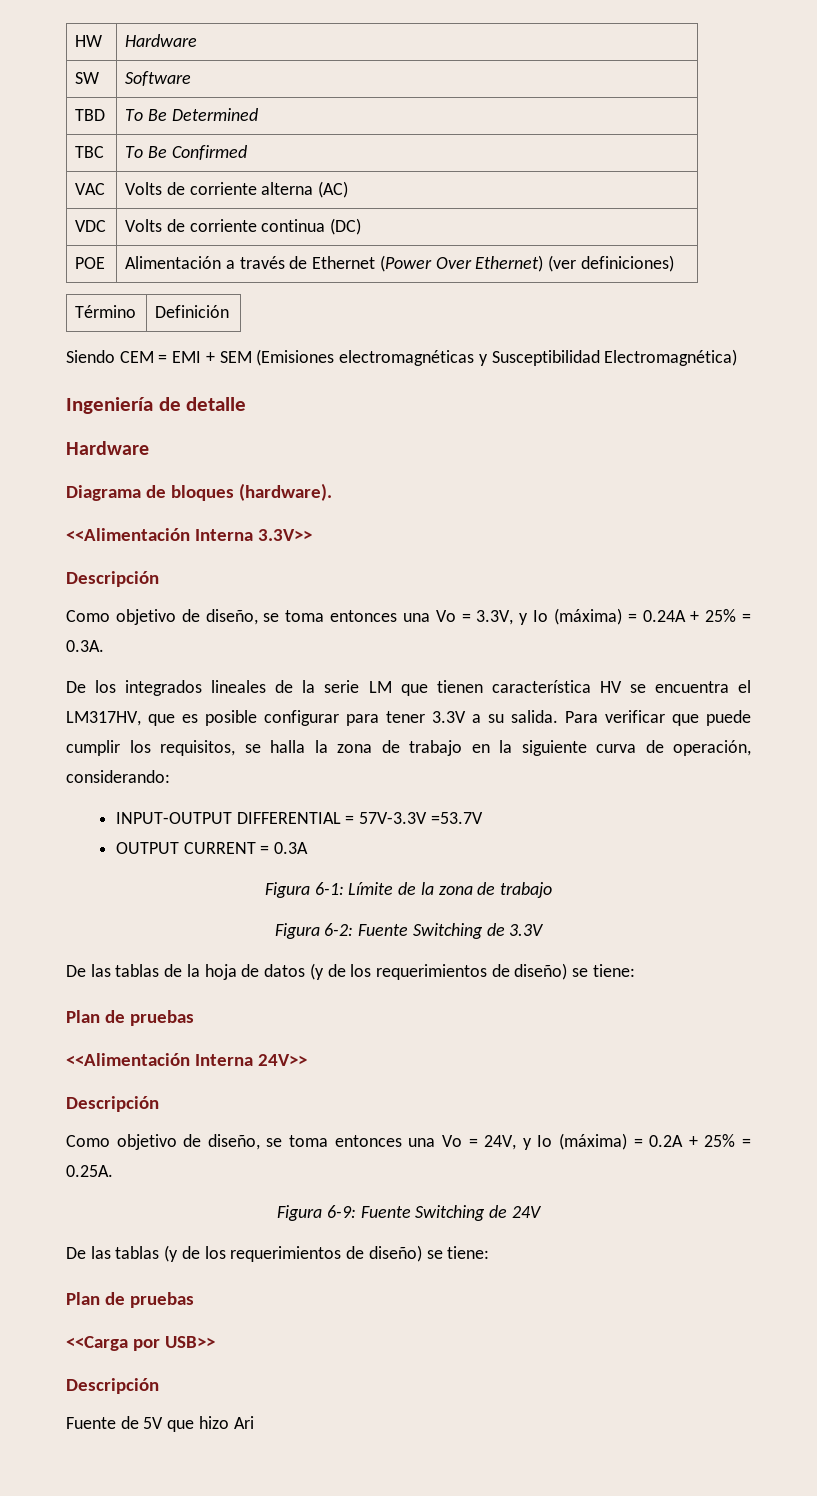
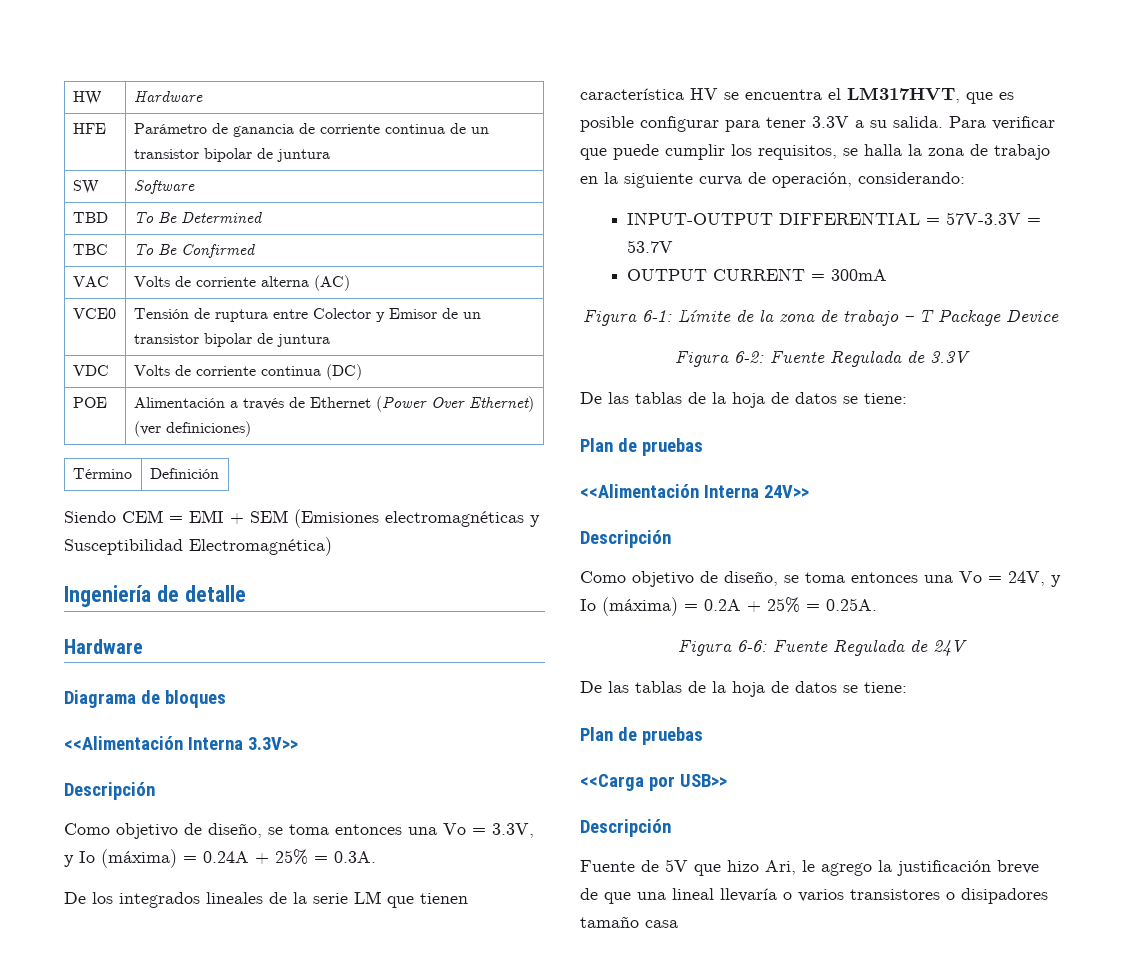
+ HFE | Parámetro de ganancia de corriente continua de un transistor bipolar de juntura
+ VCE0 | Tensión de ruptura entre Colector y Emisor de un transistor bipolar de juntura
- Diagrama de bloques (hardware).
+ Diagrama de bloques
- De los integrados lineales de la serie LM que tienen característica HV se encuentra el LM317HV, que es posible configurar para tener 3.3V a su salida.
+ De los integrados lineales de la serie LM que tienen característica HV se encuentra el LM317HVT, que es posible configurar para tener 3.3V a su salida.
- INPUT-OUTPUT DIFFERENTIAL = 57V-3.3V =53.7V
+ INPUT-OUTPUT DIFFERENTIAL = 57V-3.3V = 53.7V
- OUTPUT CURRENT = 0.3A
+ OUTPUT CURRENT = 300mA
- Figura 6-1: Límite de la zona de trabajo
+ Figura 6-1: Límite de la zona de trabajo – T Package Device
- Figura 6-2: Fuente Switching de 3.3V
- De las tablas de la hoja de datos (y de los requerimientos de diseño) se tiene:
+ Figura 6-2: Fuente Regulada de 3.3V
+ De las tablas de la hoja de datos se tiene:
- Figura 6-9: Fuente Switching de 24V
- De las tablas (y de los requerimientos de diseño) se tiene:
+ Figura 6-6: Fuente Regulada de 24V
+ De las tablas de la hoja de datos se tiene:
- Fuente de 5V que hizo Ari
+ Fuente de 5V que hizo Ari, le agrego la justificación breve de que una lineal llevaría o varios transistores o disipadores tamaño casa

